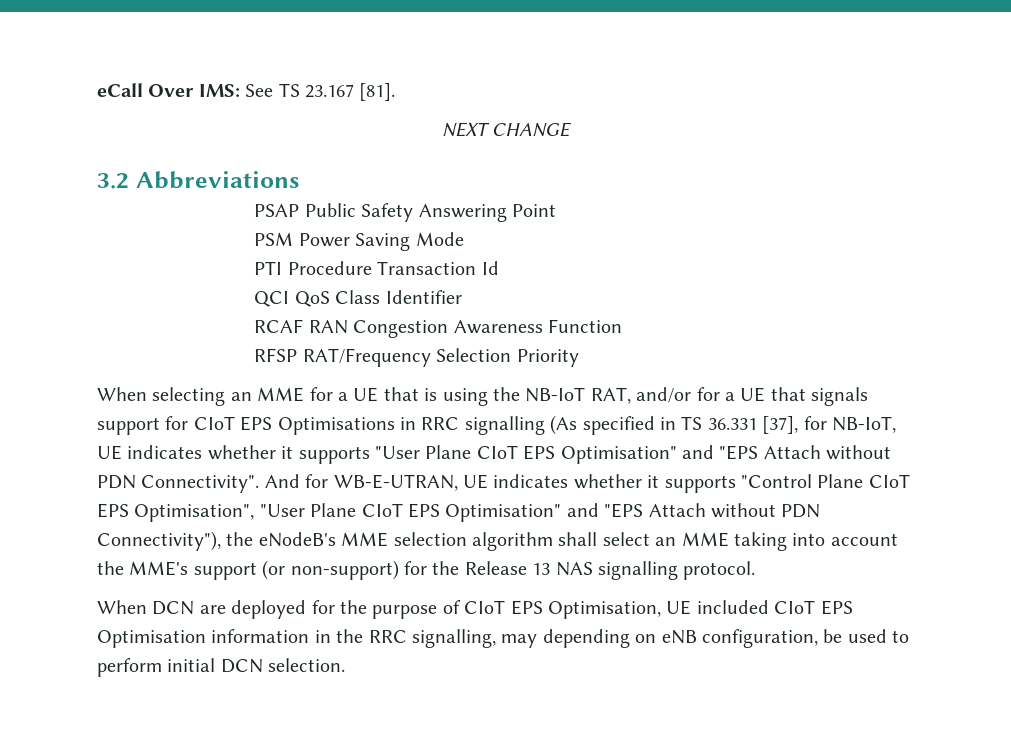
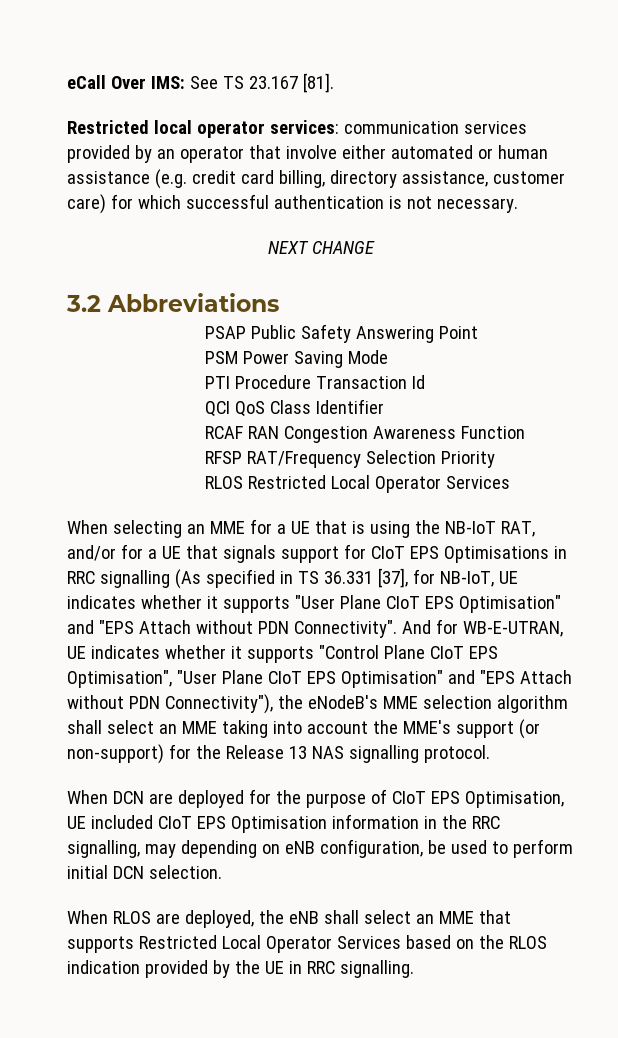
+ Restricted local operator services: communication services provided by an operator that involve either automated or human assistance (e.g. credit card billing, directory assistance, customer care) for which successful authentication is not necessary.
+ RLOS Restricted Local Operator Services
+ When RLOS are deployed, the eNB shall select an MME that supports Restricted Local Operator Services based on the RLOS indication provided by the UE in RRC signalling.

